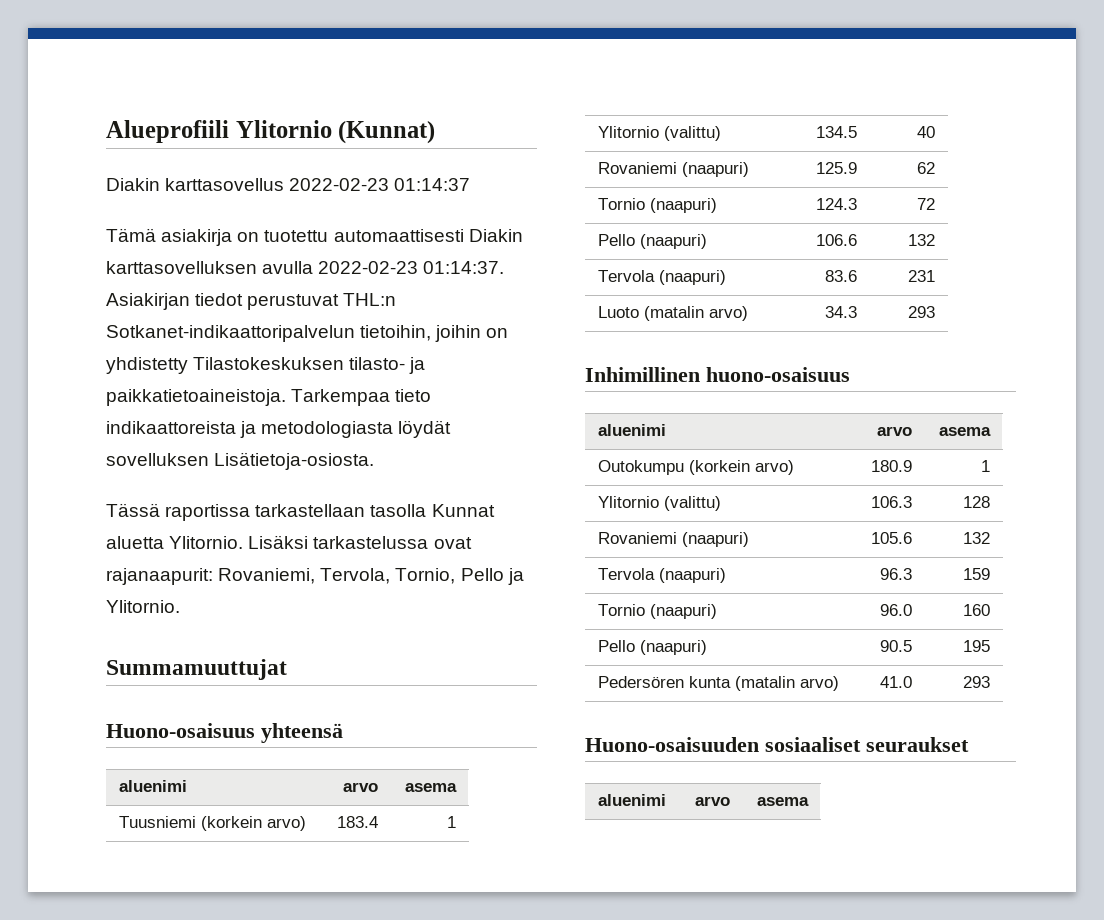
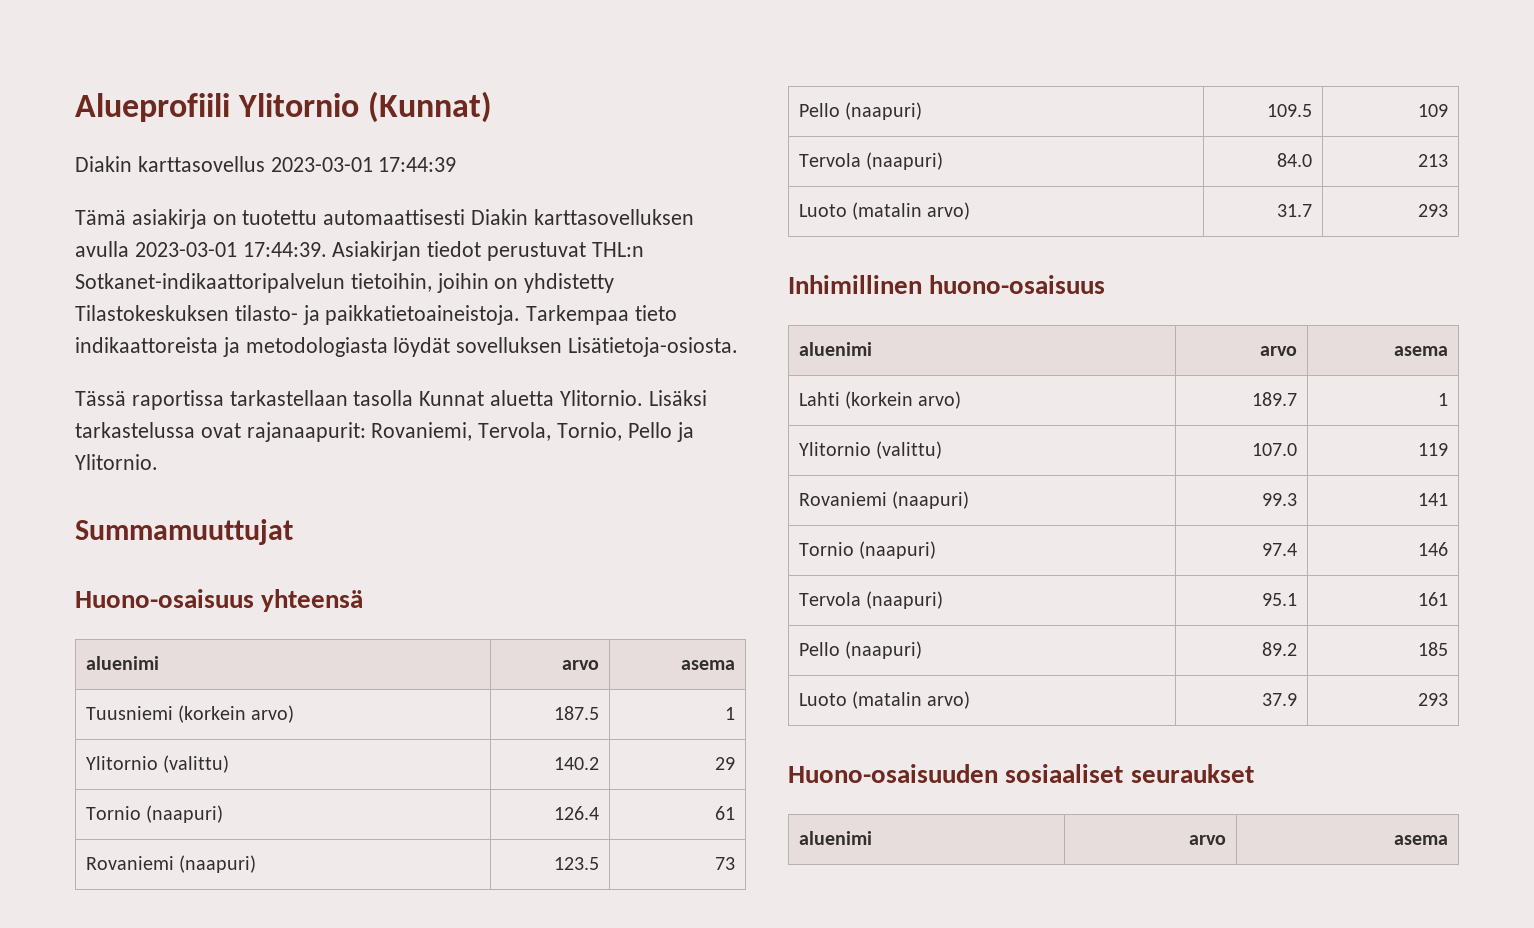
- Diakin karttasovellus 2022-02-23 01:14:37
+ Diakin karttasovellus 2023-03-01 17:44:39
- Tämä asiakirja on tuotettu automaattisesti Diakin karttasovelluksen avulla 2022-02-23 01:14:37.
+ Tämä asiakirja on tuotettu automaattisesti Diakin karttasovelluksen avulla 2023-03-01 17:44:39.
- Tuusniemi (korkein arvo) | 183.4 | 1
- Ylitornio (valittu) | 134.5 | 40
- Rovaniemi (naapuri) | 125.9 | 62
- Tornio (naapuri) | 124.3 | 72
- Pello (naapuri) | 106.6 | 132
- Tervola (naapuri) | 83.6 | 231
- Luoto (matalin arvo) | 34.3 | 293
+ Tuusniemi (korkein arvo) | 187.5 | 1
+ Ylitornio (valittu) | 140.2 | 29
+ Tornio (naapuri) | 126.4 | 61
+ Rovaniemi (naapuri) | 123.5 | 73
+ Pello (naapuri) | 109.5 | 109
+ Tervola (naapuri) | 84.0 | 213
+ Luoto (matalin arvo) | 31.7 | 293
- Outokumpu (korkein arvo) | 180.9 | 1
- Ylitornio (valittu) | 106.3 | 128
- Rovaniemi (naapuri) | 105.6 | 132
- Tervola (naapuri) | 96.3 | 159
- Tornio (naapuri) | 96.0 | 160
- Pello (naapuri) | 90.5 | 195
- Pedersören kunta (matalin arvo) | 41.0 | 293
+ Lahti (korkein arvo) | 189.7 | 1
+ Ylitornio (valittu) | 107.0 | 119
+ Rovaniemi (naapuri) | 99.3 | 141
+ Tornio (naapuri) | 97.4 | 146
+ Tervola (naapuri) | 95.1 | 161
+ Pello (naapuri) | 89.2 | 185
+ Luoto (matalin arvo) | 37.9 | 293

